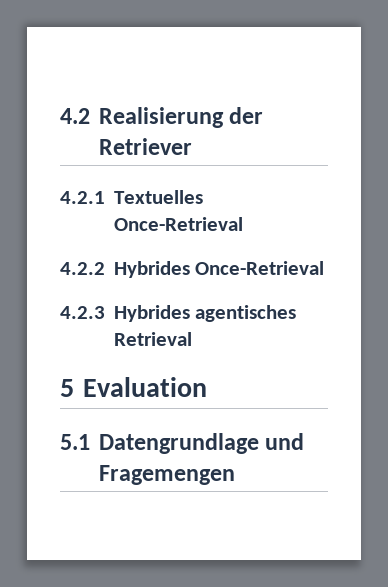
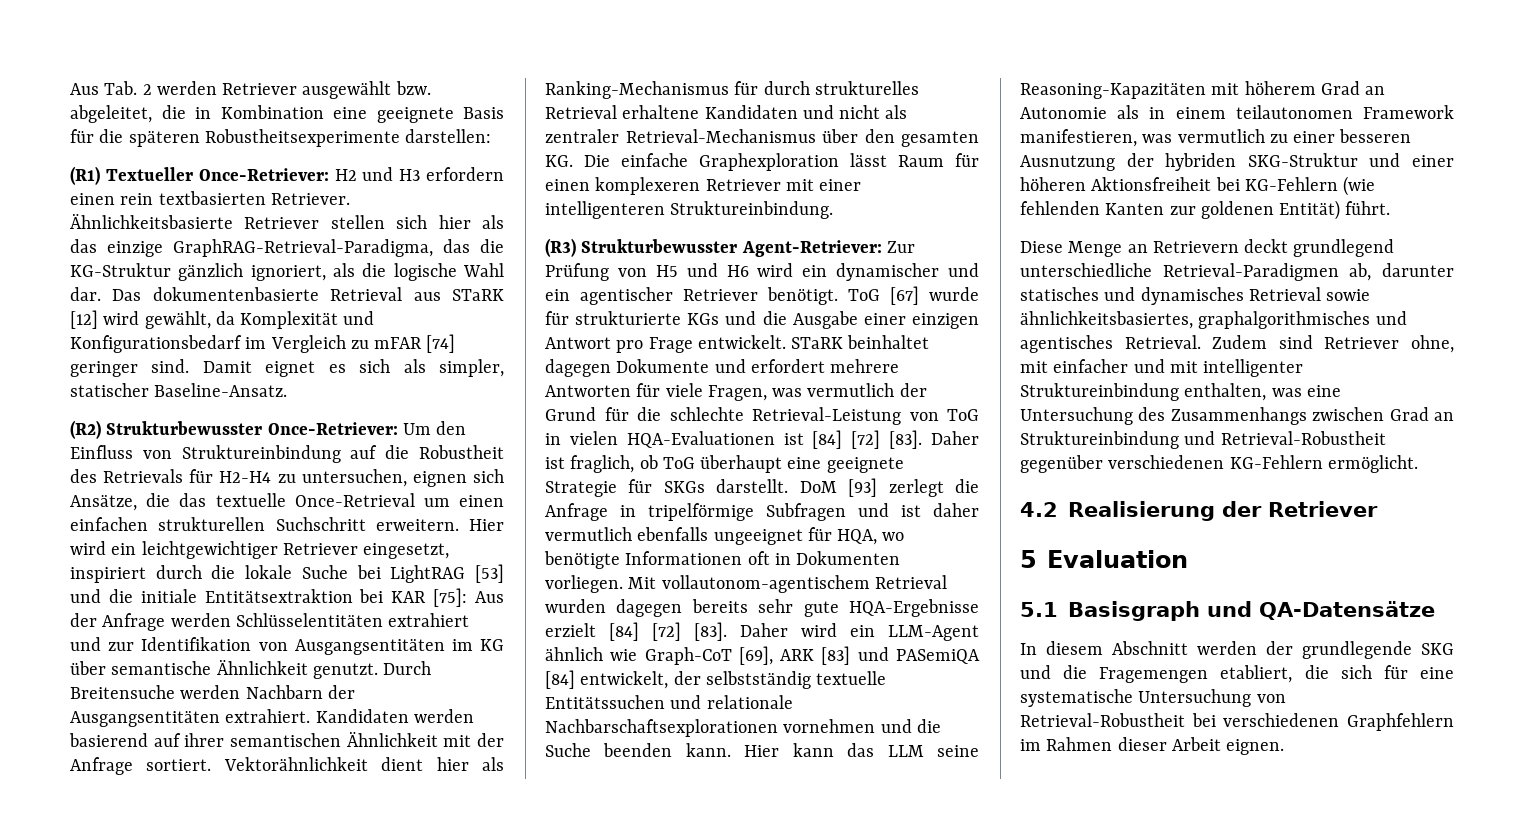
+ Aus Tab. 2 werden Retriever ausgewählt bzw. abgeleitet, die in Kombination eine geeignete Basis für die späteren Robustheitsexperimente darstellen:
+ (R1) Textueller Once-Retriever: H2 und H3 erfordern einen rein textbasierten Retriever. Ähnlichkeitsbasierte Retriever stellen sich hier als das einzige GraphRAG-Retrieval-Paradigma, das die KG-Struktur gänzlich ignoriert, als die logische Wahl dar. Das dokumentenbasierte Retrieval aus STaRK [12] wird gewählt, da Komplexität und Konfigurationsbedarf im Vergleich zu mFAR [74] geringer sind. Damit eignet es sich als simpler, statischer Baseline-Ansatz.
+ (R2) Strukturbewusster Once-Retriever: Um den Einfluss von Struktureinbindung auf die Robustheit des Retrievals für H2-H4 zu untersuchen, eignen sich Ansätze, die das textuelle Once-Retrieval um einen einfachen strukturellen Suchschritt erweitern. Hier wird ein leichtgewichtiger Retriever eingesetzt, inspiriert durch die lokale Suche bei LightRAG [53] und die initiale Entitätsextraktion bei KAR [75]: Aus der Anfrage werden Schlüsselentitäten extrahiert und zur Identifikation von Ausgangsentitäten im KG über semantische Ähnlichkeit genutzt. Durch Breitensuche werden Nachbarn der Ausgangsentitäten extrahiert. Kandidaten werden basierend auf ihrer semantischen Ähnlichkeit mit der Anfrage sortiert. Vektorähnlichkeit dient hier als Ranking-Mechanismus für durch strukturelles Retrieval erhaltene Kandidaten und nicht als zentraler Retrieval-Mechanismus über den gesamten KG. Die einfache Graphexploration lässt Raum für einen komplexeren Retriever mit einer intelligenteren Struktureinbindung.
+ (R3) Strukturbewusster Agent-Retriever: Zur Prüfung von H5 und H6 wird ein dynamischer und ein agentischer Retriever benötigt. ToG [67] wurde für strukturierte KGs und die Ausgabe einer einzigen Antwort pro Frage entwickelt. STaRK beinhaltet dagegen Dokumente und erfordert mehrere Antworten für viele Fragen, was vermutlich der Grund für die schlechte Retrieval-Leistung von ToG in vielen HQA-Evaluationen ist [84] [72] [83]. Daher ist fraglich, ob ToG überhaupt eine geeignete Strategie für SKGs darstellt. DoM [93] zerlegt die Anfrage in tripelförmige Subfragen und ist daher vermutlich ebenfalls ungeeignet für HQA, wo benötigte Informationen oft in Dokumenten vorliegen. Mit vollautonom-agentischem Retrieval wurden dagegen bereits sehr gute HQA-Ergebnisse erzielt [84] [72] [83]. Daher wird ein LLM-Agent ähnlich wie Graph-CoT [69], ARK [83] und PASemiQA [84] entwickelt, der selbstständig textuelle Entitätssuchen und relationale Nachbarschaftsexplorationen vornehmen und die Suche beenden kann. Hier kann das LLM seine Reasoning-Kapazitäten mit höherem Grad an Autonomie als in einem teilautonomen Framework manifestieren, was vermutlich zu einer besseren Ausnutzung der hybriden SKG-Struktur und einer höheren Aktionsfreiheit bei KG-Fehlern (wie fehlenden Kanten zur goldenen Entität) führt.
+ Diese Menge an Retrievern deckt grundlegend unterschiedliche Retrieval-Paradigmen ab, darunter statisches und dynamisches Retrieval sowie ähnlichkeitsbasiertes, graphalgorithmisches und agentisches Retrieval. Zudem sind Retriever ohne, mit einfacher und mit intelligenter Struktureinbindung enthalten, was eine Untersuchung des Zusammenhangs zwischen Grad an Struktureinbindung und Retrieval-Robustheit gegenüber verschiedenen KG-Fehlern ermöglicht.
  4.2 Realisierung der Retriever
- 4.2.1 Textuelles Once-Retrieval
- 4.2.2 Hybrides Once-Retrieval
- 4.2.3 Hybrides agentisches Retrieval
  5 Evaluation
- 5.1 Datengrundlage und Fragemengen
+ 5.1 Basisgraph und QA-Datensätze
+ In diesem Abschnitt werden der grundlegende SKG und die Fragemengen etabliert, die sich für eine systematische Untersuchung von Retrieval-Robustheit bei verschiedenen Graphfehlern im Rahmen dieser Arbeit eignen.

